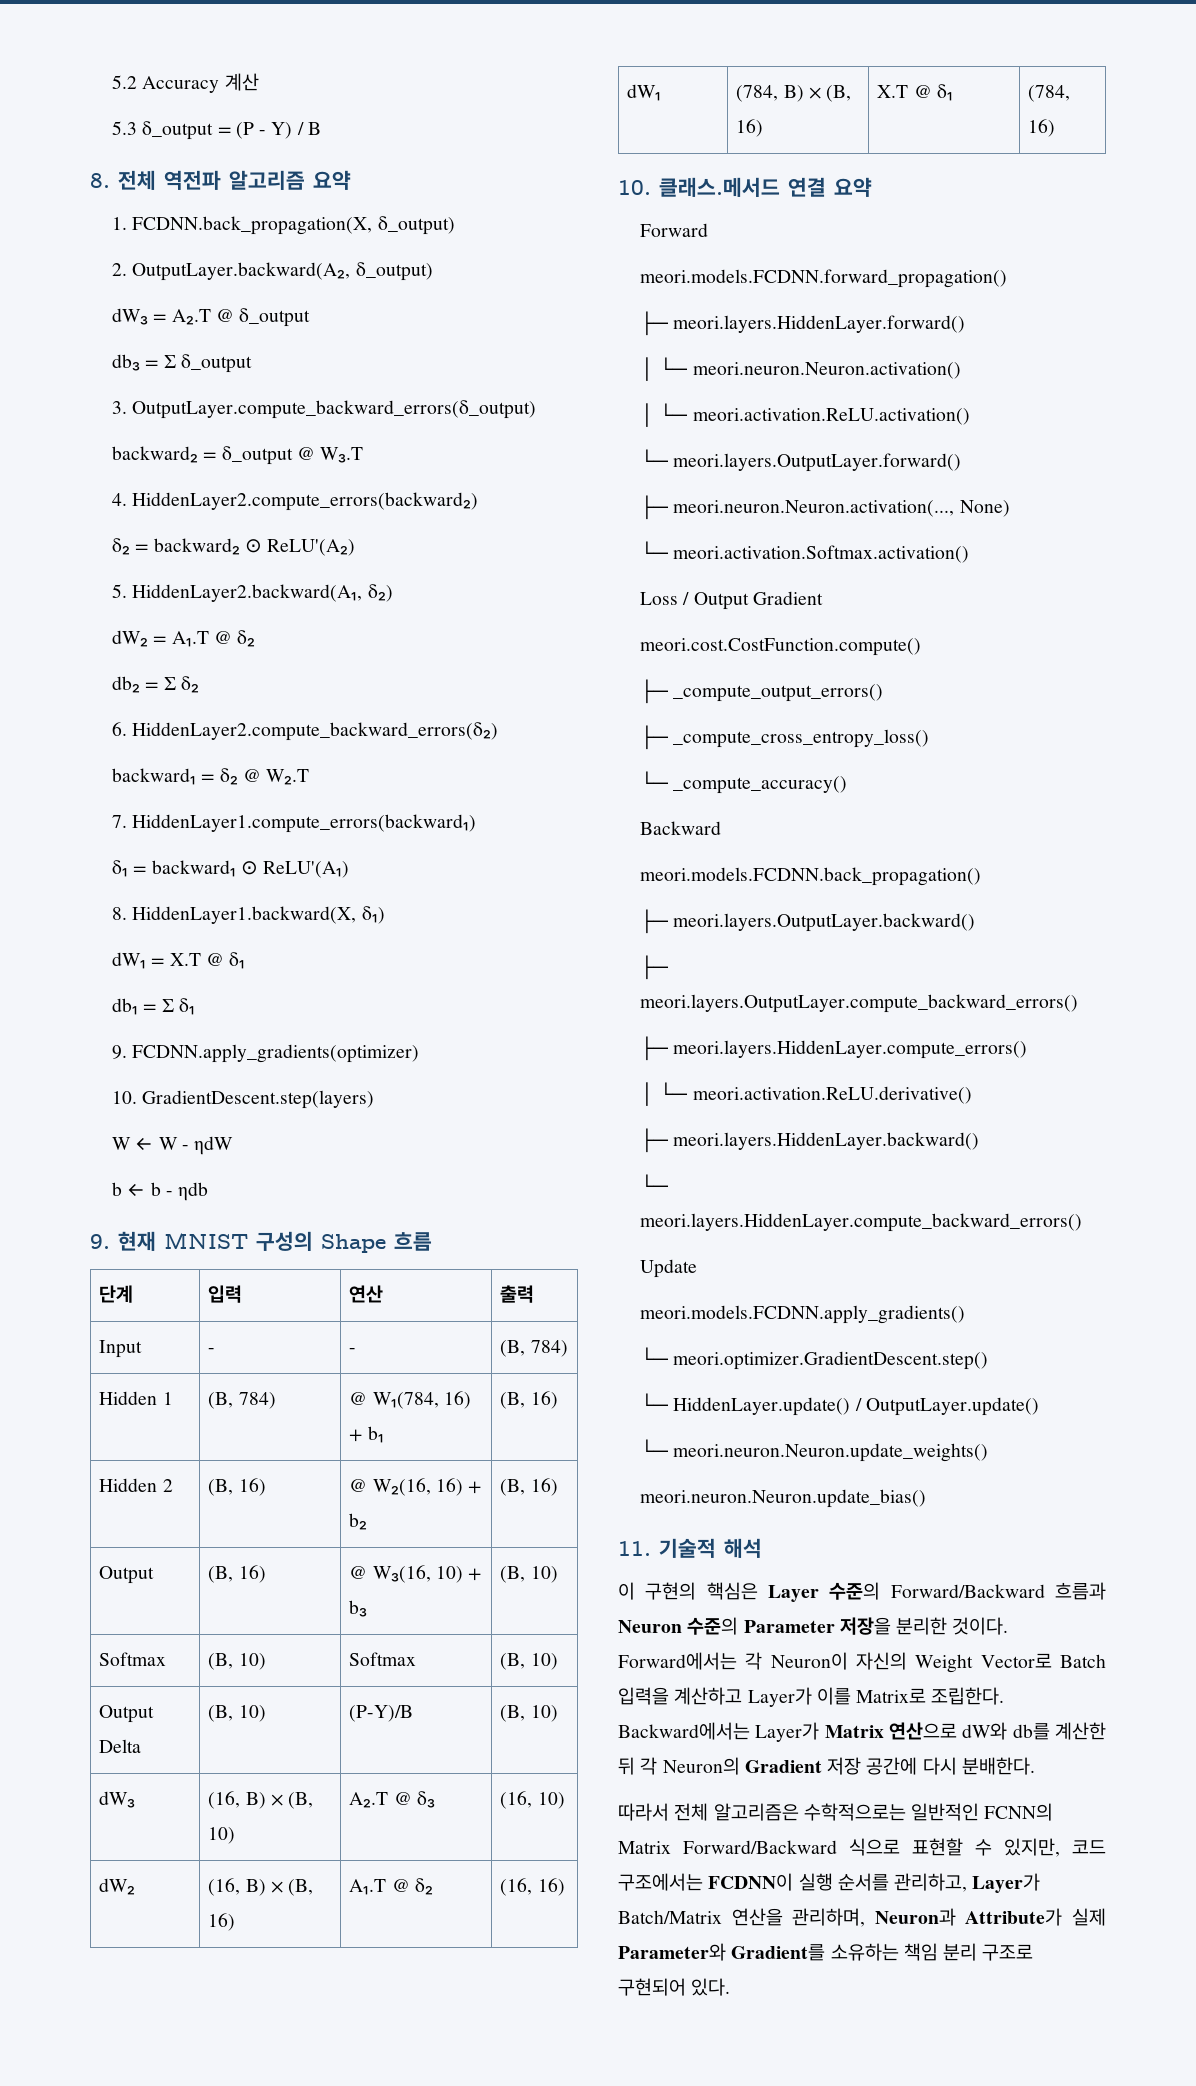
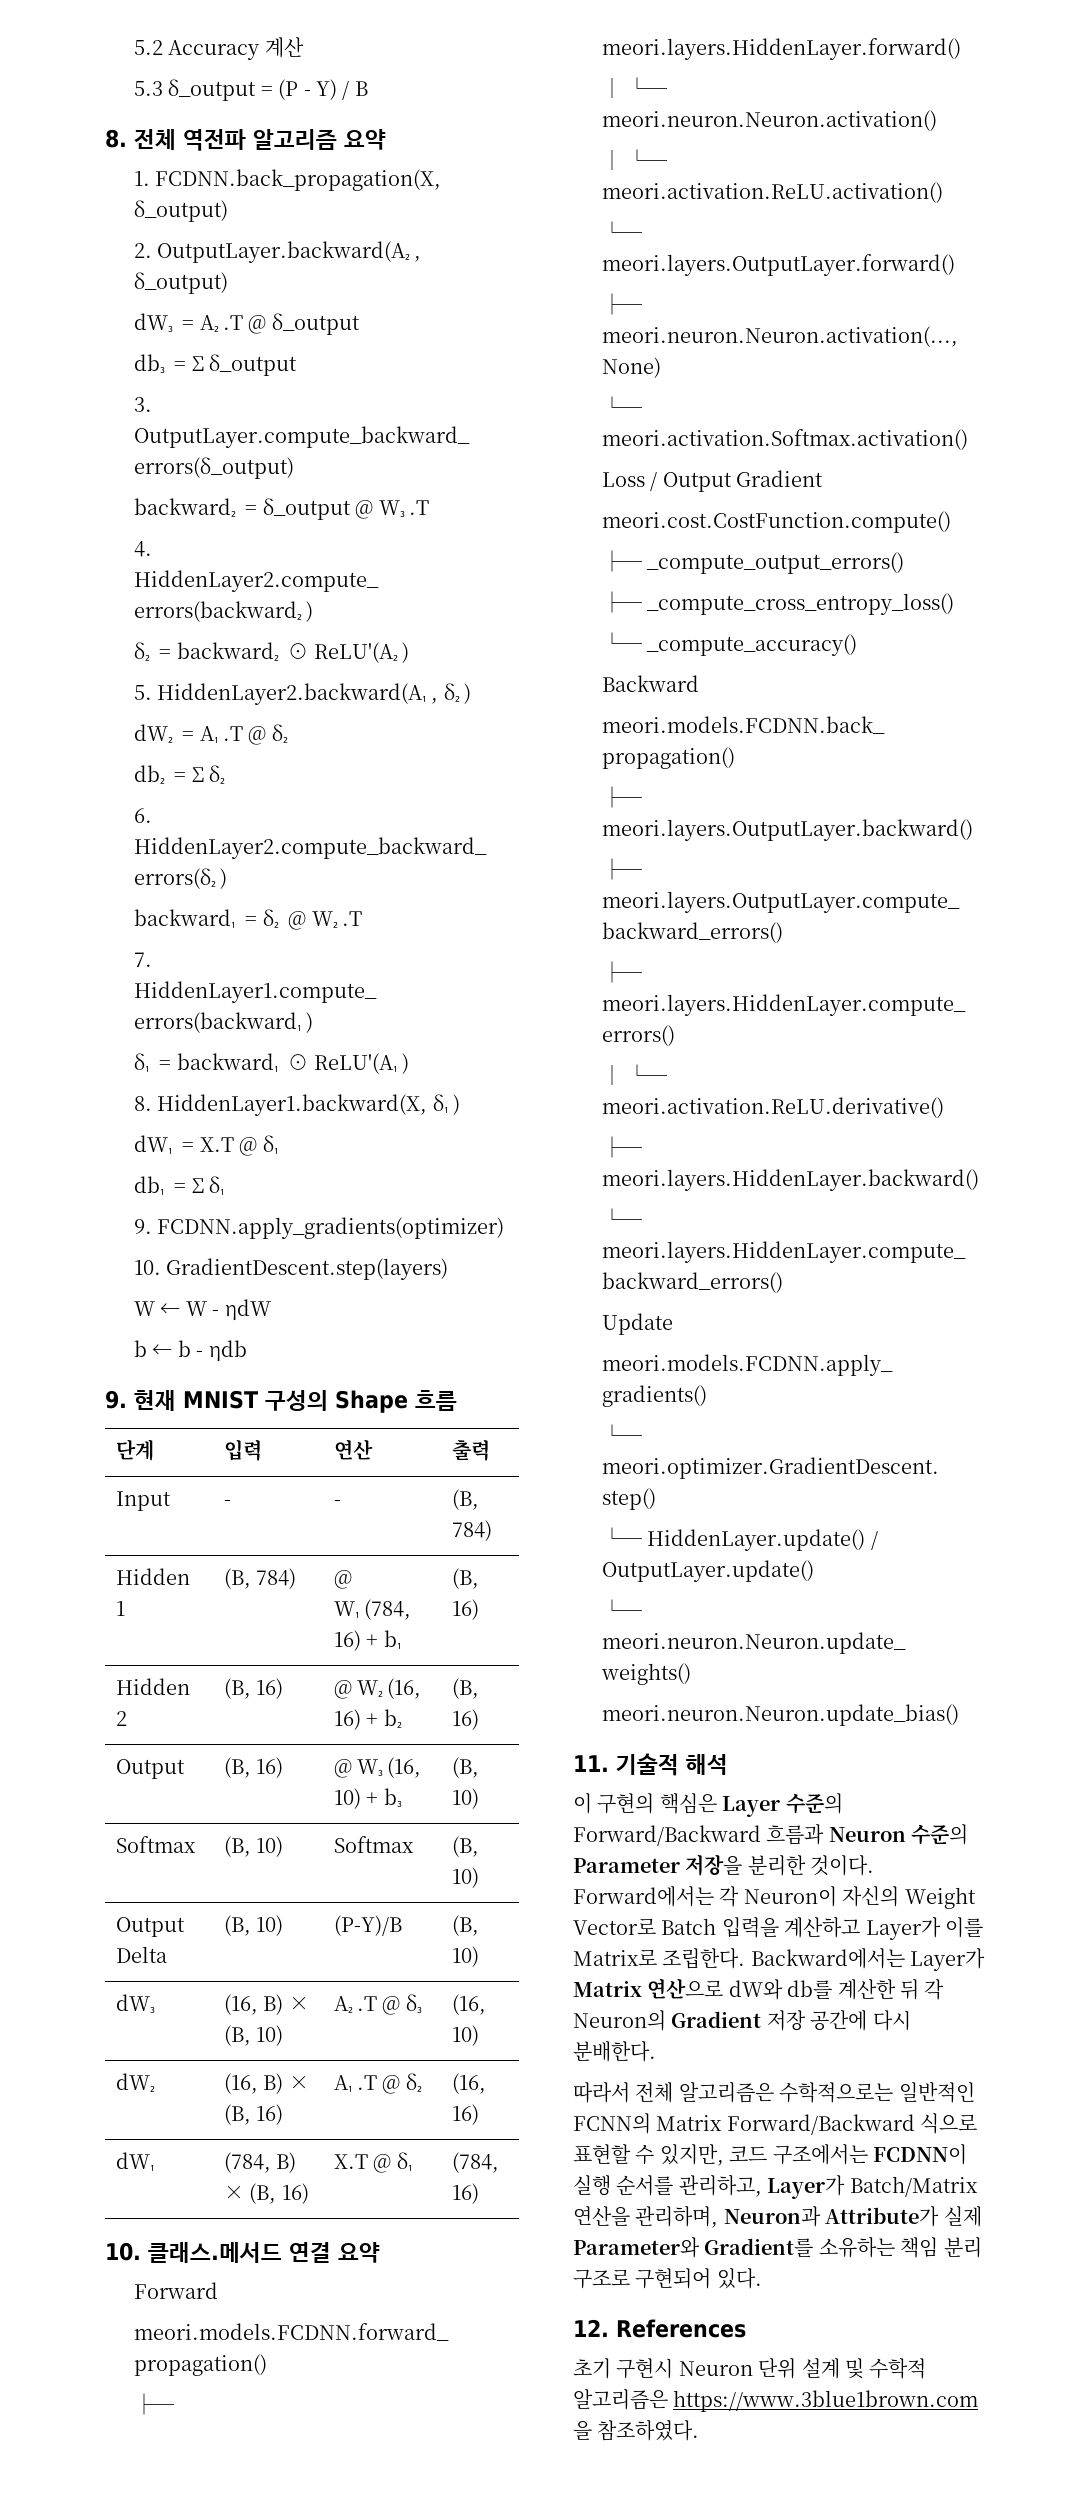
+ 12. References
+ 초기 구현시 Neuron 단위 설계 및 수학적 알고리즘은 https://www.3blue1brown.com 을 참조하였다.

